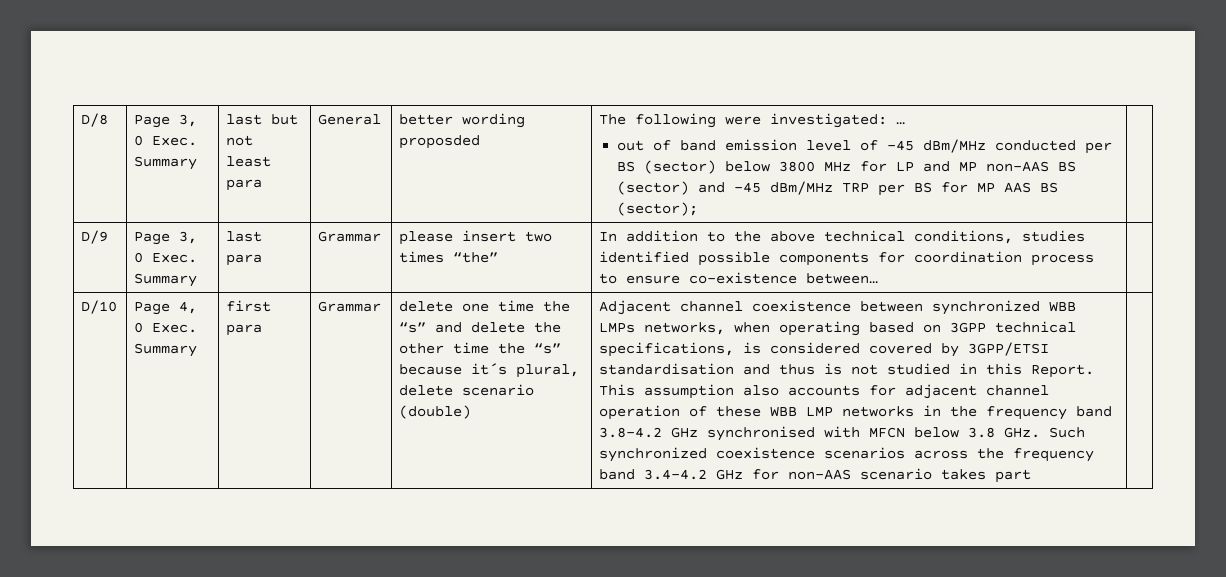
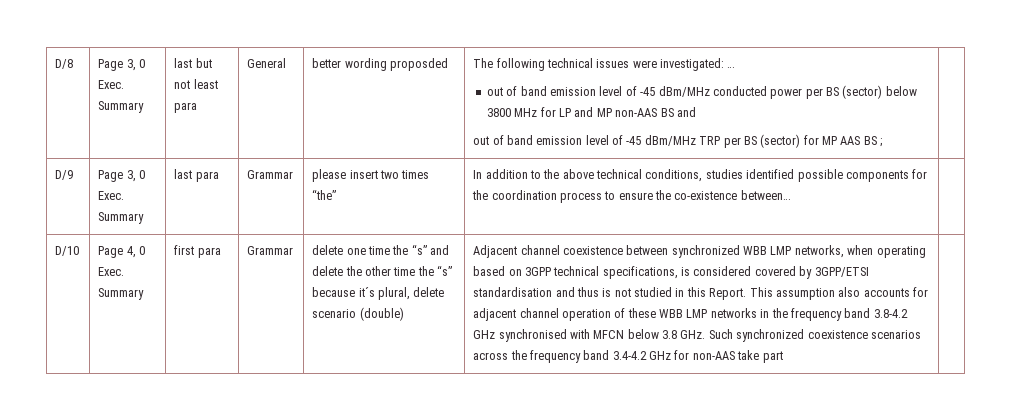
- The following were investigated: …
+ The following technical issues were investigated: …
- out of band emission level of -45 dBm/MHz conducted per BS (sector) below 3800 MHz for LP and MP non-AAS BS (sector) and -45 dBm/MHz TRP per BS for MP AAS BS (sector);
+ out of band emission level of -45 dBm/MHz conducted power per BS (sector) below 3800 MHz for LP and MP non-AAS BS and
+ out of band emission level of -45 dBm/MHz TRP per BS (sector) for MP AAS BS ;
- D/9 | Page 3, 0 Exec. Summary | last para | Grammar | please insert two times “the” | In addition to the above technical conditions, studies identified possible components for coordination process to ensure co-existence between… |
+ D/9 | Page 3, 0 Exec. Summary | last para | Grammar | please insert two times “the” | In addition to the above technical conditions, studies identified possible components for the coordination process to ensure the co-existence between… |
- Adjacent channel coexistence between synchronized WBB LMPs networks, when operating based on 3GPP technical specifications, is considered covered by 3GPP/ETSI standardisation and thus is not studied in this Report.
+ Adjacent channel coexistence between synchronized WBB LMP networks, when operating based on 3GPP technical specifications, is considered covered by 3GPP/ETSI standardisation and thus is not studied in this Report.
- This assumption also accounts for adjacent channel operation of these WBB LMP networks in the frequency band 3.8-4.2 GHz synchronised with MFCN below 3.8 GHz. Such synchronized coexistence scenarios across the frequency band 3.4-4.2 GHz for non-AAS scenario takes part
+ This assumption also accounts for adjacent channel operation of these WBB LMP networks in the frequency band 3.8-4.2 GHz synchronised with MFCN below 3.8 GHz. Such synchronized coexistence scenarios across the frequency band 3.4-4.2 GHz for non-AAS take part

